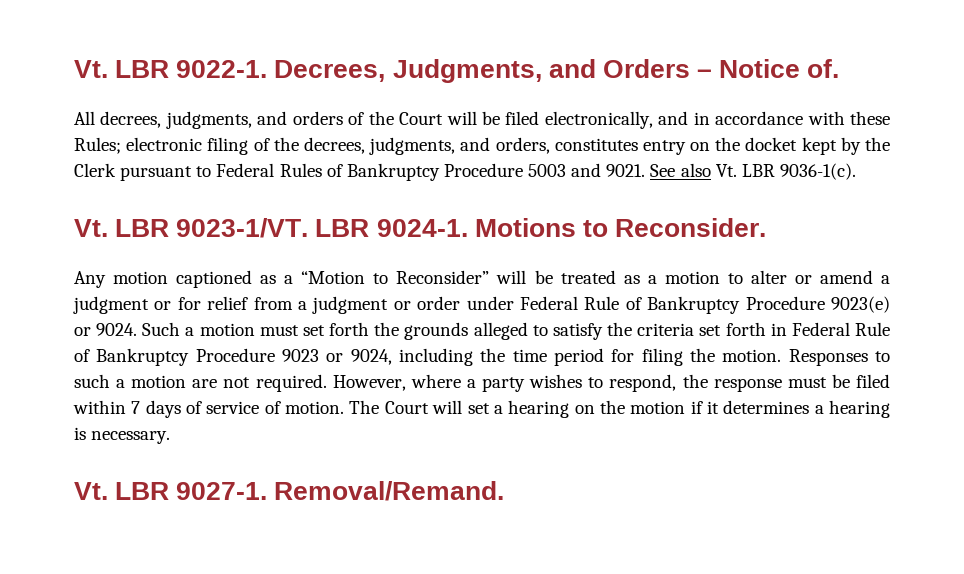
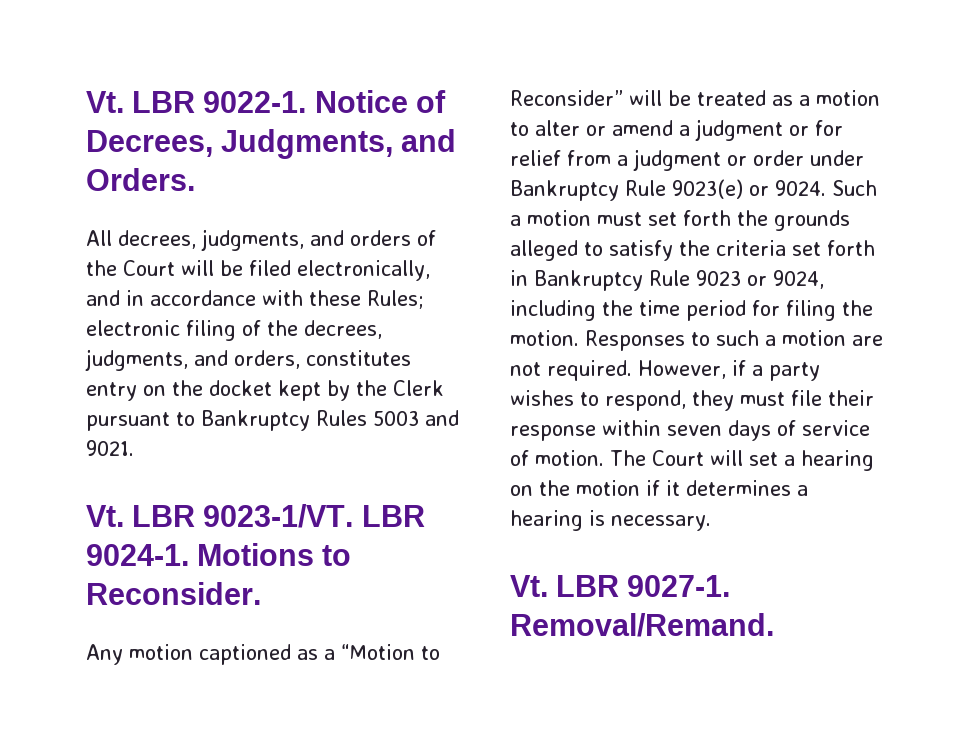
- Decrees, Judgments, and Orders – Notice of.
+ Notice of Decrees, Judgments, and Orders.
- All decrees, judgments, and orders of the Court will be filed electronically, and in accordance with these Rules; electronic filing of the decrees, judgments, and orders, constitutes entry on the docket kept by the Clerk pursuant to Federal Rules of Bankruptcy Procedure 5003 and 9021. See also Vt. LBR 9036-1(c).
+ All decrees, judgments, and orders of the Court will be filed electronically, and in accordance with these Rules; electronic filing of the decrees, judgments, and orders, constitutes entry on the docket kept by the Clerk pursuant to Bankruptcy Rules 5003 and 9021.
- Any motion captioned as a “Motion to Reconsider” will be treated as a motion to alter or amend a judgment or for relief from a judgment or order under Federal Rule of Bankruptcy Procedure 9023(e) or 9024.
+ Any motion captioned as a “Motion to Reconsider” will be treated as a motion to alter or amend a judgment or for relief from a judgment or order under Bankruptcy Rule 9023(e) or 9024.
- Such a motion must set forth the grounds alleged to satisfy the criteria set forth in Federal Rule of Bankruptcy Procedure 9023 or 9024, including the time period for filing the motion.
+ Such a motion must set forth the grounds alleged to satisfy the criteria set forth in Bankruptcy Rule 9023 or 9024, including the time period for filing the motion.
- However, where a party wishes to respond, the response must be filed within 7 days of service of motion.
+ However, if a party wishes to respond, they must file their response within seven days of service of motion.

